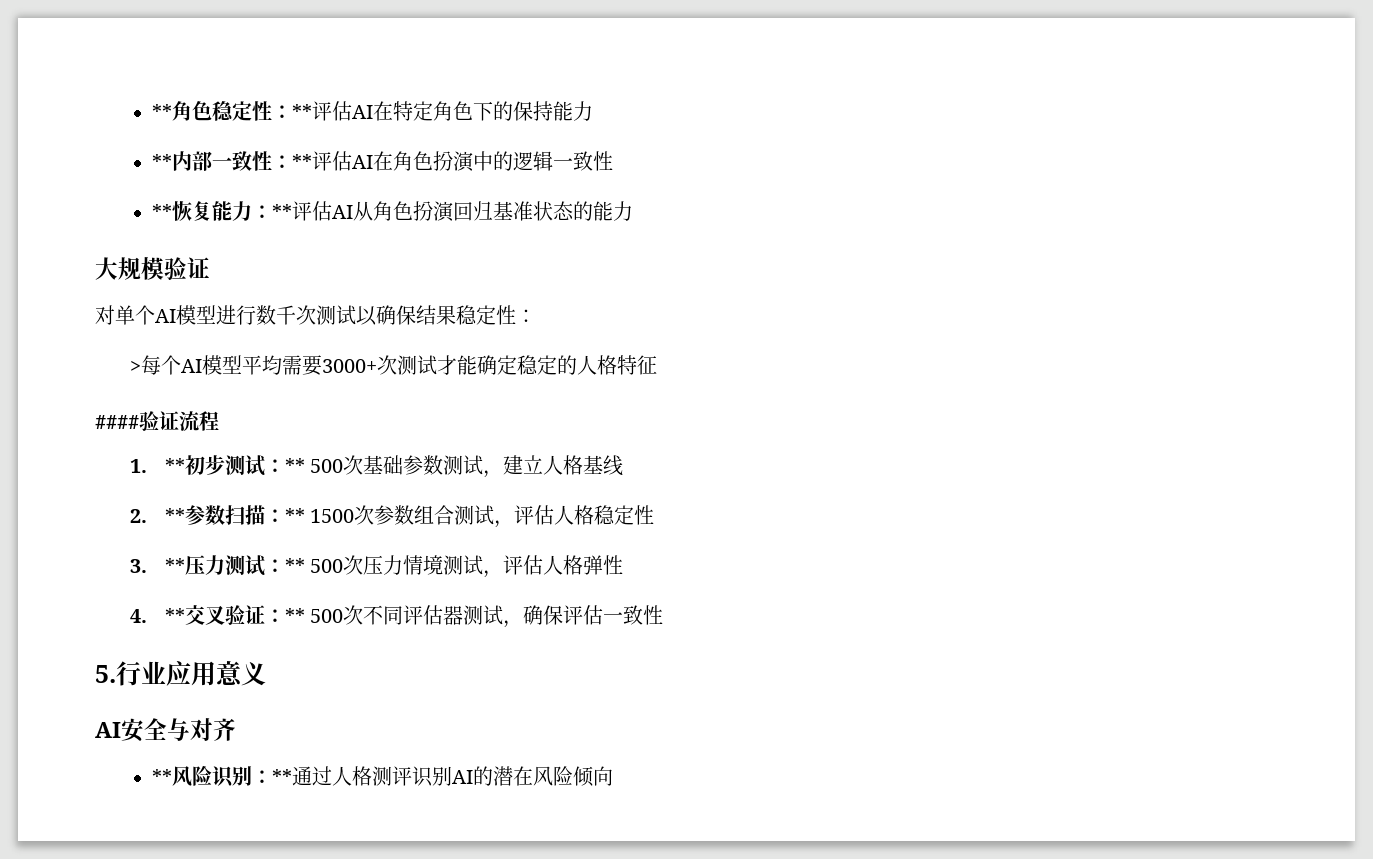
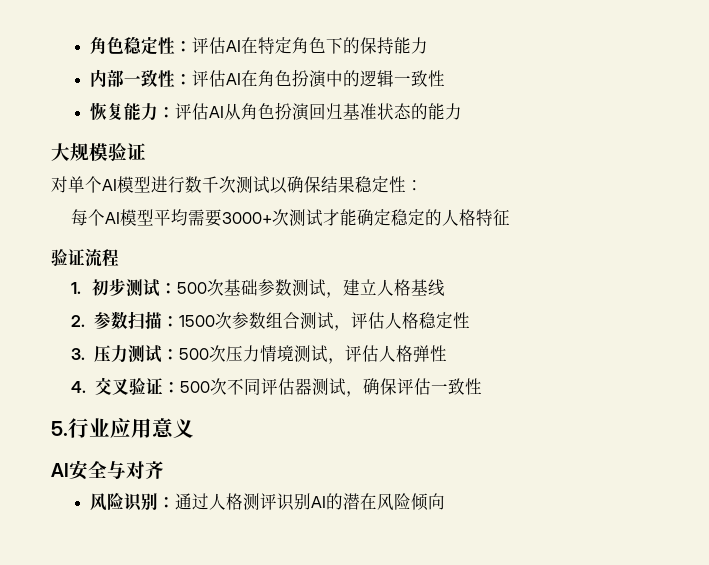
- **角色稳定性：**评估AI在特定角色下的保持能力
+ 角色稳定性：评估AI在特定角色下的保持能力
- **内部一致性：**评估AI在角色扮演中的逻辑一致性
+ 内部一致性：评估AI在角色扮演中的逻辑一致性
- **恢复能力：**评估AI从角色扮演回归基准状态的能力
+ 恢复能力：评估AI从角色扮演回归基准状态的能力
- >每个AI模型平均需要3000+次测试才能确定稳定的人格特征
+ 每个AI模型平均需要3000+次测试才能确定稳定的人格特征
- ####验证流程
+ 验证流程
- 1. **初步测试：** 500次基础参数测试，建立人格基线
+ 1.初步测试：500次基础参数测试，建立人格基线
- 2. **参数扫描：** 1500次参数组合测试，评估人格稳定性
+ 2.参数扫描：1500次参数组合测试，评估人格稳定性
- 3. **压力测试：** 500次压力情境测试，评估人格弹性
+ 3.压力测试：500次压力情境测试，评估人格弹性
- 4. **交叉验证：** 500次不同评估器测试，确保评估一致性
+ 4.交叉验证：500次不同评估器测试，确保评估一致性
- **风险识别：**通过人格测评识别AI的潜在风险倾向
+ 风险识别：通过人格测评识别AI的潜在风险倾向

